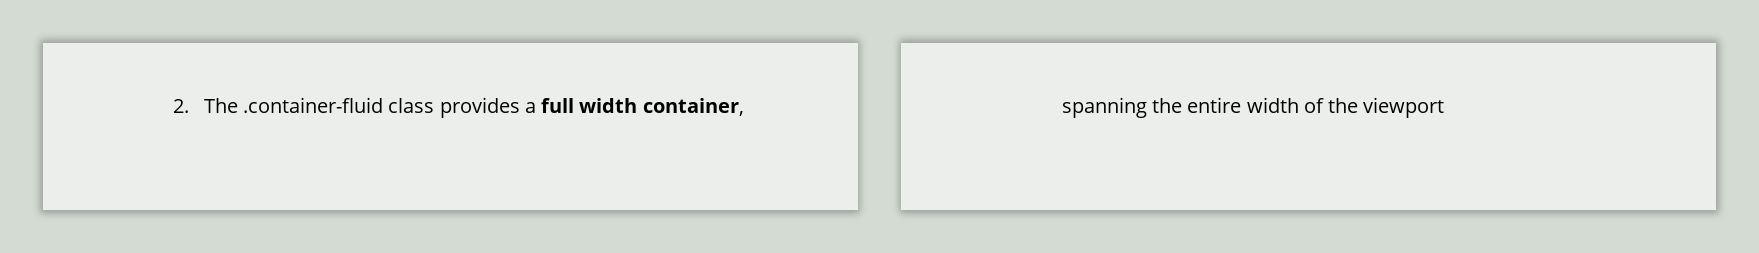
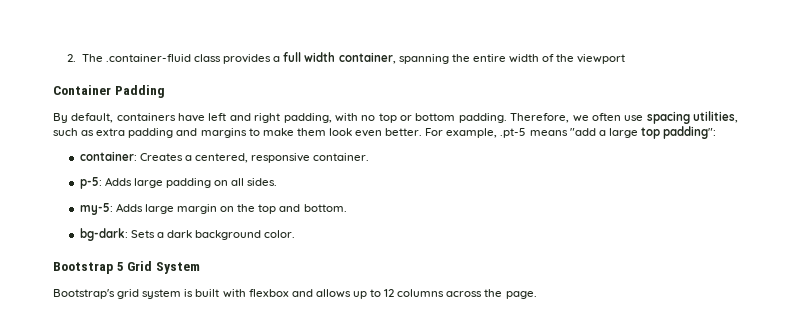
+ Container Padding
+ By default, containers have left and right padding, with no top or bottom padding. Therefore, we often use spacing utilities, such as extra padding and margins to make them look even better. For example, .pt-5 means "add a large top padding":
+ container: Creates a centered, responsive container.
+ p-5: Adds large padding on all sides.
+ my-5: Adds large margin on the top and bottom.
+ bg-dark: Sets a dark background color.
+ Bootstrap 5 Grid System
+ Bootstrap's grid system is built with flexbox and allows up to 12 columns across the page.

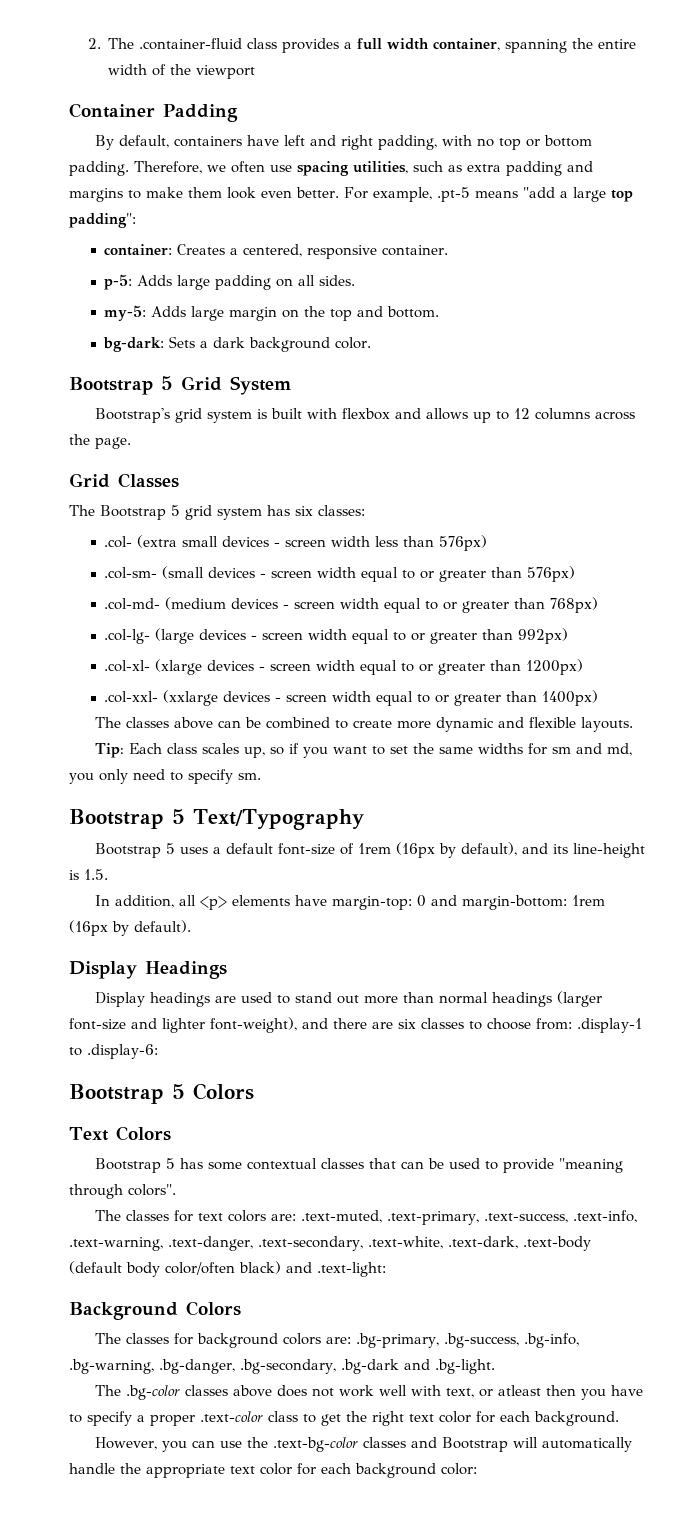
+ Grid Classes
+ The Bootstrap 5 grid system has six classes:
+ .col- (extra small devices - screen width less than 576px)
+ .col-sm- (small devices - screen width equal to or greater than 576px)
+ .col-md- (medium devices - screen width equal to or greater than 768px)
+ .col-lg- (large devices - screen width equal to or greater than 992px)
+ .col-xl- (xlarge devices - screen width equal to or greater than 1200px)
+ .col-xxl- (xxlarge devices - screen width equal to or greater than 1400px)
+ The classes above can be combined to create more dynamic and flexible layouts.
+ Tip: Each class scales up, so if you want to set the same widths for sm and md, you only need to specify sm.
+ Bootstrap 5 Text/Typography
+ Bootstrap 5 uses a default font-size of 1rem (16px by default), and its line-height is 1.5.
+ In addition, all <p> elements have margin-top: 0 and margin-bottom: 1rem (16px by default).
+ Display Headings
+ Display headings are used to stand out more than normal headings (larger font-size and lighter font-weight), and there are six classes to choose from: .display-1 to .display-6:
+ Bootstrap 5 Colors
+ Text Colors
+ Bootstrap 5 has some contextual classes that can be used to provide "meaning through colors".
+ The classes for text colors are: .text-muted, .text-primary, .text-success, .text-info, .text-warning, .text-danger, .text-secondary, .text-white, .text-dark, .text-body (default body color/often black) and .text-light:
+ Background Colors
+ The classes for background colors are: .bg-primary, .bg-success, .bg-info, .bg-warning, .bg-danger, .bg-secondary, .bg-dark and .bg-light.
+ The .bg-color classes above does not work well with text, or atleast then you have to specify a proper .text-color class to get the right text color for each background.
+ However, you can use the .text-bg-color classes and Bootstrap will automatically handle the appropriate text color for each background color:

